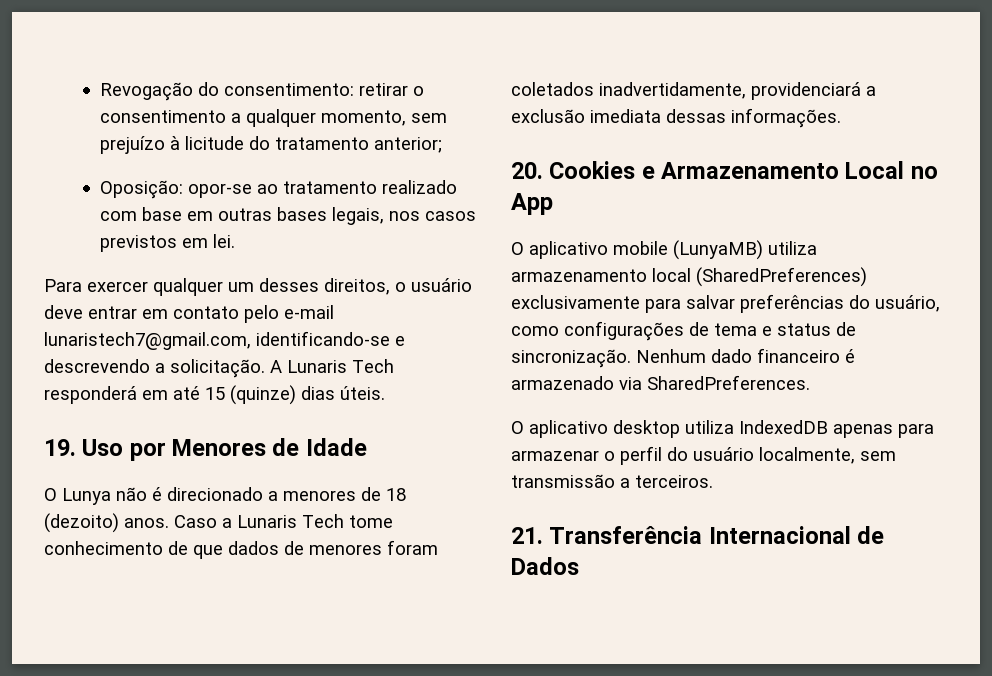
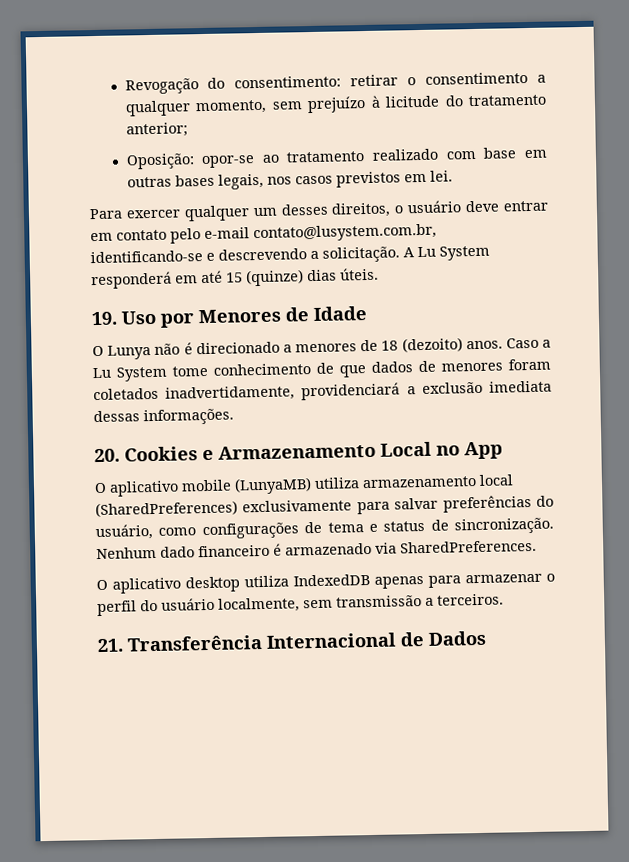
- Para exercer qualquer um desses direitos, o usuário deve entrar em contato pelo e-mail lunaristech7@gmail.com, identificando-se e descrevendo a solicitação.
+ Para exercer qualquer um desses direitos, o usuário deve entrar em contato pelo e-mail contato@lusystem.com.br, identificando-se e descrevendo a solicitação.
- A Lunaris Tech responderá em até 15 (quinze) dias úteis.
+ A Lu System responderá em até 15 (quinze) dias úteis.
- Caso a Lunaris Tech tome conhecimento de que dados de menores foram coletados inadvertidamente, providenciará a exclusão imediata dessas informações.
+ Caso a Lu System tome conhecimento de que dados de menores foram coletados inadvertidamente, providenciará a exclusão imediata dessas informações.

